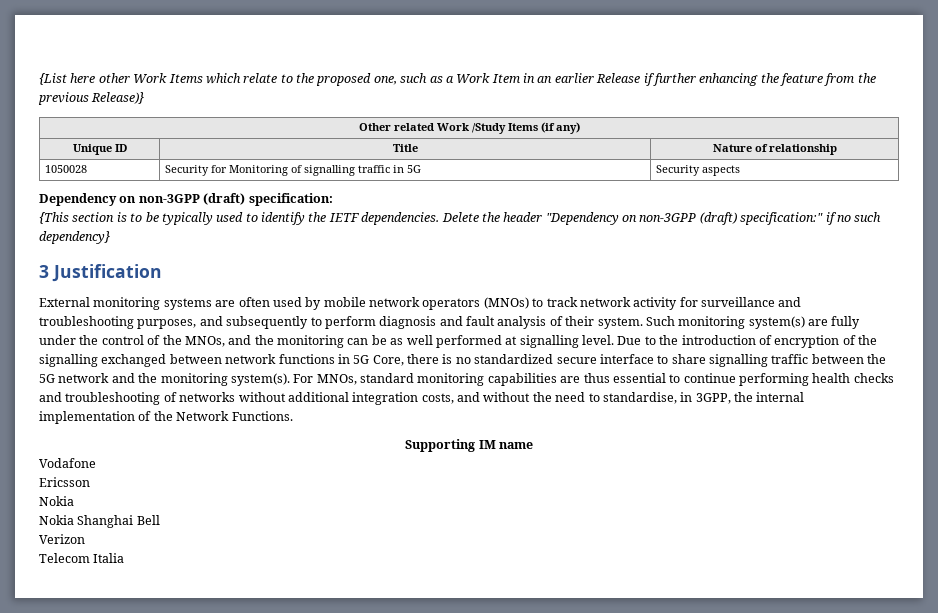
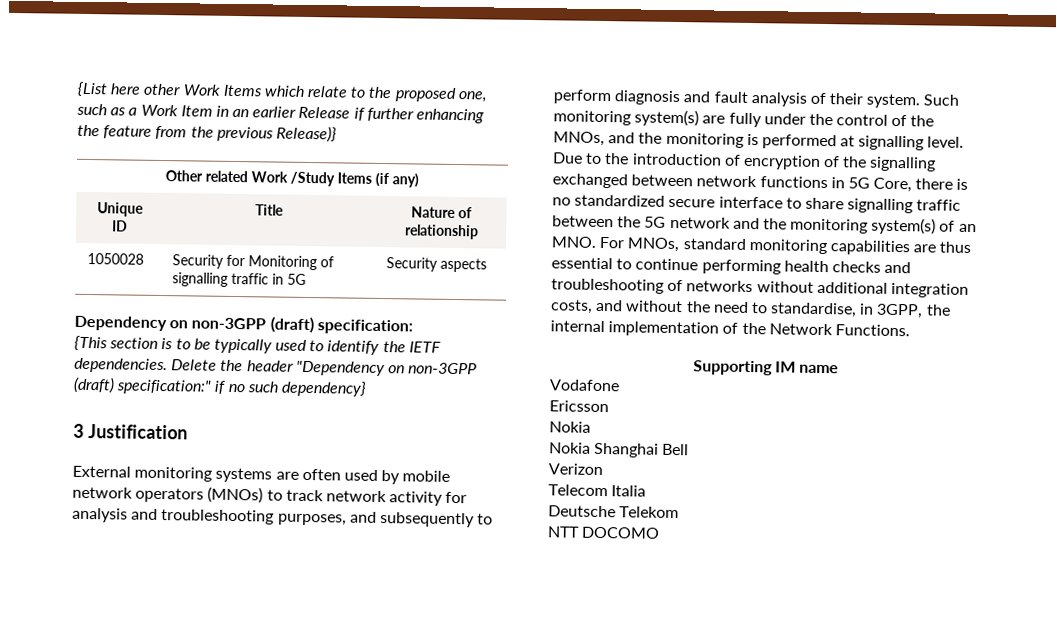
- External monitoring systems are often used by mobile network operators (MNOs) to track network activity for surveillance and troubleshooting purposes, and subsequently to perform diagnosis and fault analysis of their system.
+ External monitoring systems are often used by mobile network operators (MNOs) to track network activity for analysis and troubleshooting purposes, and subsequently to perform diagnosis and fault analysis of their system.
- Such monitoring system(s) are fully under the control of the MNOs, and the monitoring can be as well performed at signalling level.
+ Such monitoring system(s) are fully under the control of the MNOs, and the monitoring is performed at signalling level.
- Due to the introduction of encryption of the signalling exchanged between network functions in 5G Core, there is no standardized secure interface to share signalling traffic between the 5G network and the monitoring system(s). For MNOs, standard monitoring capabilities are thus essential to continue performing health checks and troubleshooting of networks without additional integration costs, and without the need to standardise, in 3GPP, the internal implementation of the Network Functions.
+ Due to the introduction of encryption of the signalling exchanged between network functions in 5G Core, there is no standardized secure interface to share signalling traffic between the 5G network and the monitoring system(s) of an MNO. For MNOs, standard monitoring capabilities are thus essential to continue performing health checks and troubleshooting of networks without additional integration costs, and without the need to standardise, in 3GPP, the internal implementation of the Network Functions.
+ Deutsche Telekom
+ NTT DOCOMO

